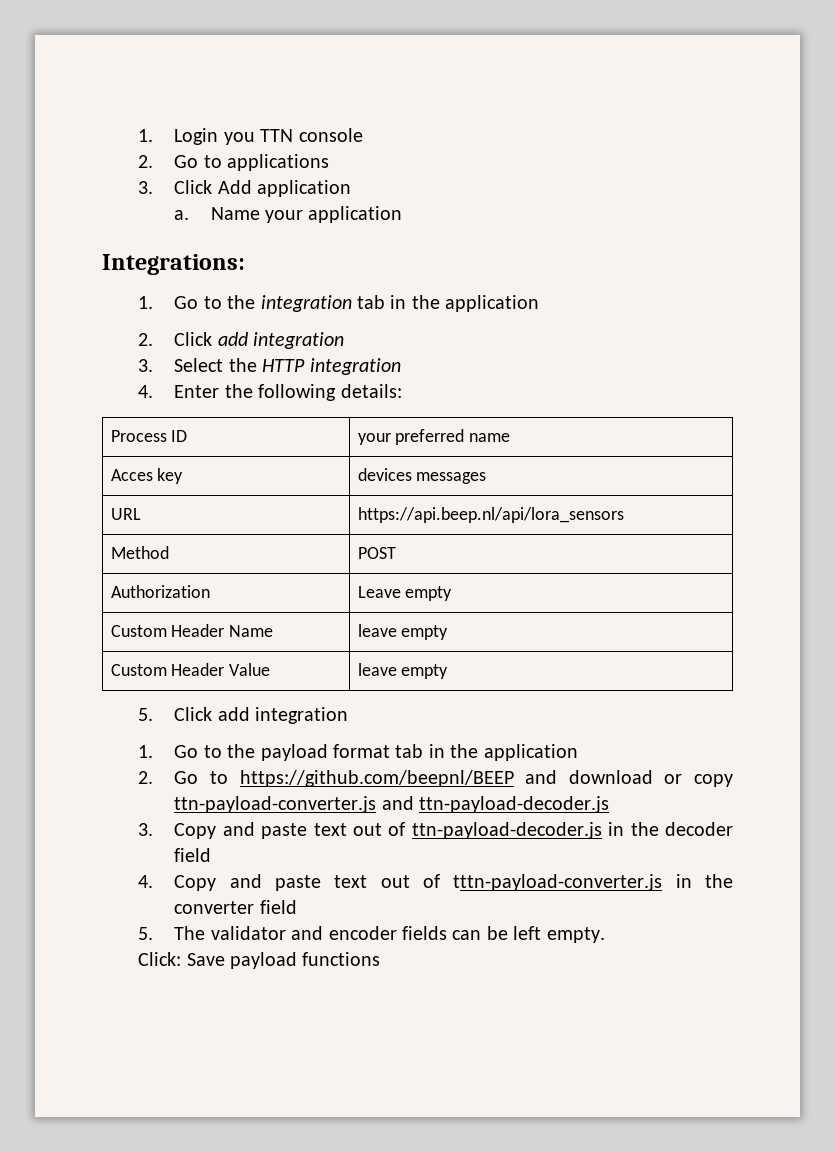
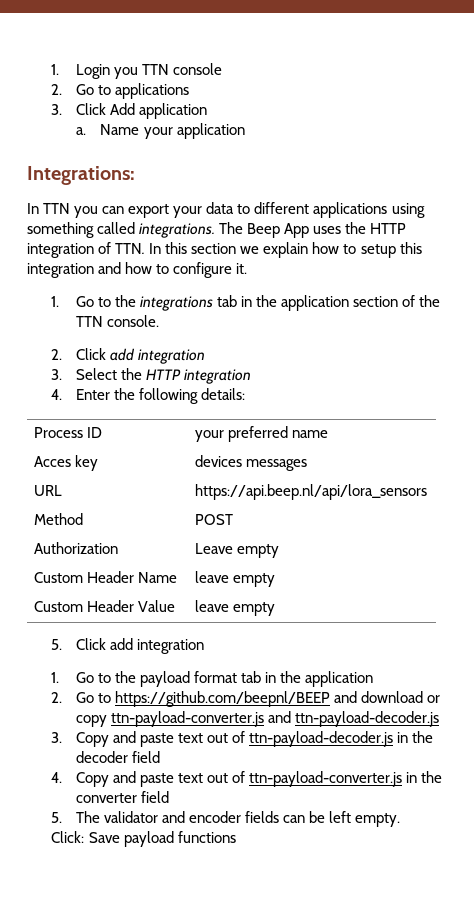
- 1. Go to the integration tab in the application
+ In TTN you can export your data to different applications using something called integrations. The Beep App uses the HTTP integration of TTN. In this section we explain how to setup this integration and how to configure it.
+ 1. Go to the integrations tab in the application section of the TTN console.
- 4. Copy and paste text out of tttn-payload-converter.js in the converter field
+ 4. Copy and paste text out of ttn-payload-converter.js in the converter field

